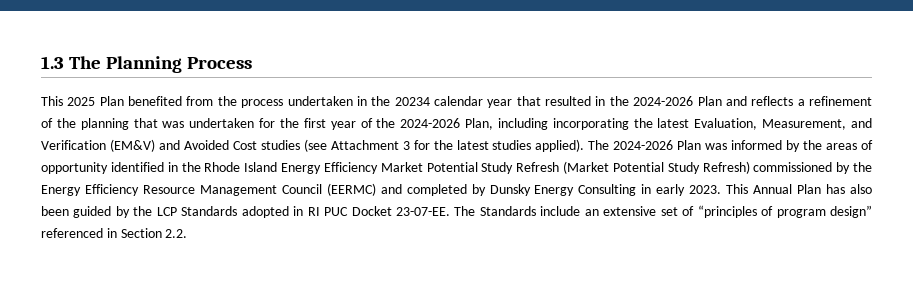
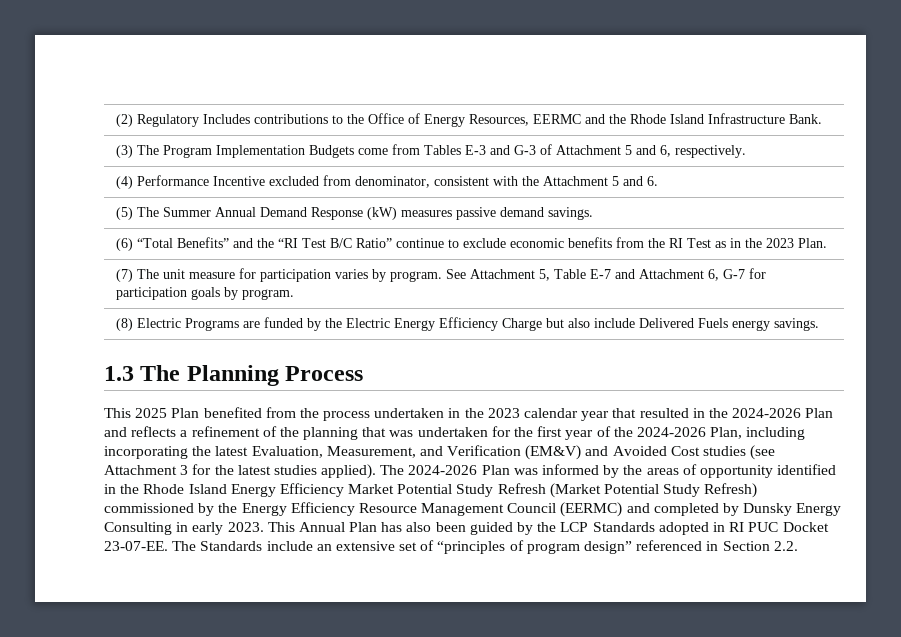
+ (2) Regulatory Includes contributions to the Office of Energy Resources, EERMC and the Rhode Island Infrastructure Bank.
+ (3) The Program Implementation Budgets come from Tables E-3 and G-3 of Attachment 5 and 6, respectively.
+ (4) Performance Incentive excluded from denominator, consistent with the Attachment 5 and 6.
+ (5) The Summer Annual Demand Response (kW) measures passive demand savings.
+ (6) “Total Benefits” and the “RI Test B/C Ratio” continue to exclude economic benefits from the RI Test as in the 2023 Plan.
+ (7) The unit measure for participation varies by program. See Attachment 5, Table E-7 and Attachment 6, G-7 for participation goals by program.
+ (8) Electric Programs are funded by the Electric Energy Efficiency Charge but also include Delivered Fuels energy savings.
- This 2025 Plan benefited from the process undertaken in the 20234 calendar year that resulted in the 2024-2026 Plan and reflects a refinement of the planning that was undertaken for the first year of the 2024-2026 Plan, including incorporating the latest Evaluation, Measurement, and Verification (EM&V) and Avoided Cost studies (see Attachment 3 for the latest studies applied).
+ This 2025 Plan benefited from the process undertaken in the 2023 calendar year that resulted in the 2024-2026 Plan and reflects a refinement of the planning that was undertaken for the first year of the 2024-2026 Plan, including incorporating the latest Evaluation, Measurement, and Verification (EM&V) and Avoided Cost studies (see Attachment 3 for the latest studies applied).

